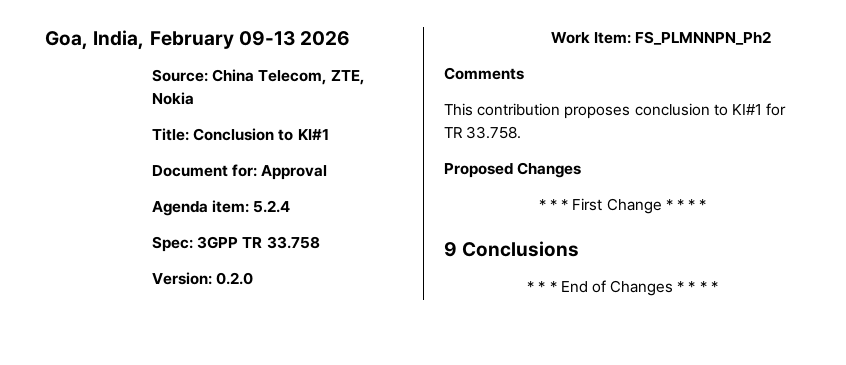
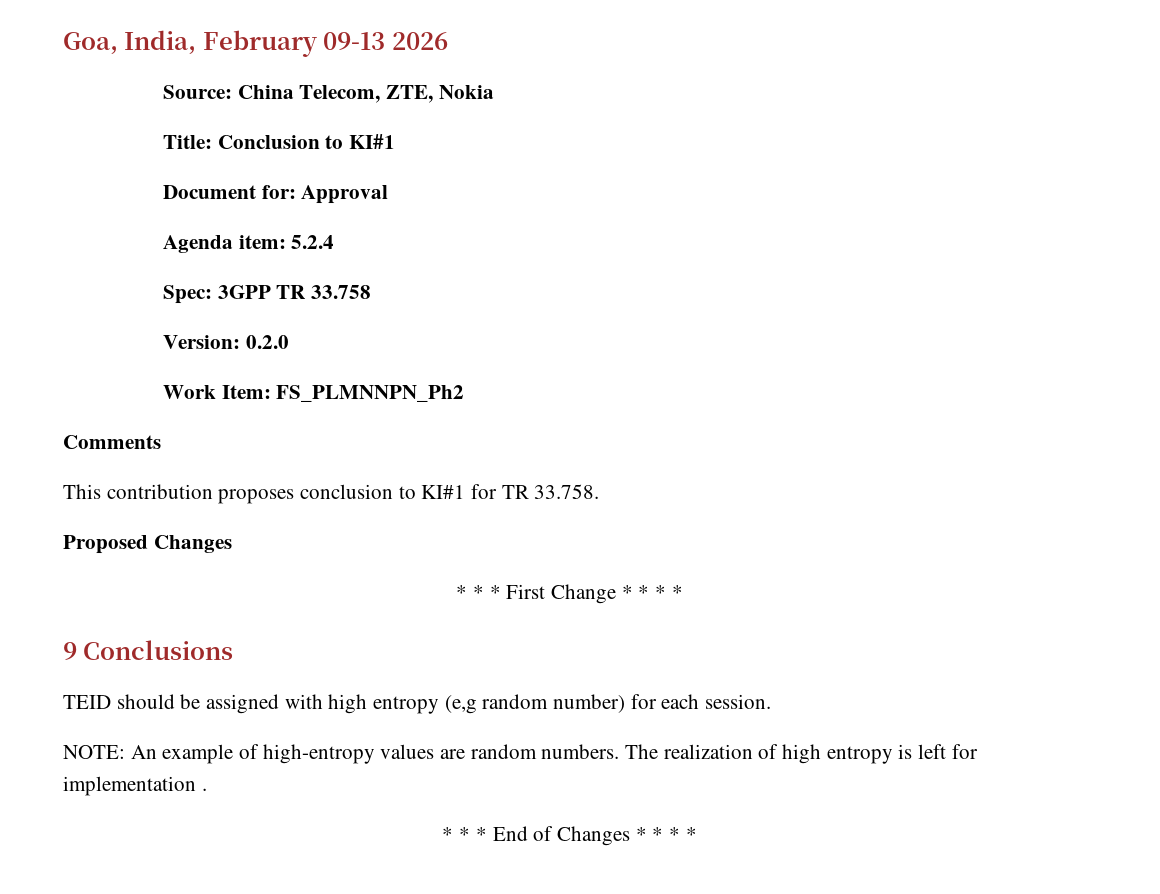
+ TEID should be assigned with high entropy (e,g random number) for each session.
+ NOTE: An example of high-entropy values are random numbers. The realization of high entropy is left for implementation .

